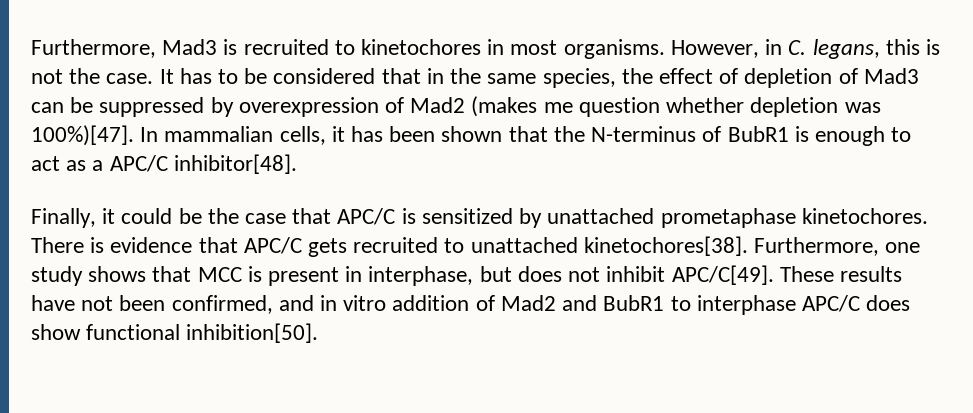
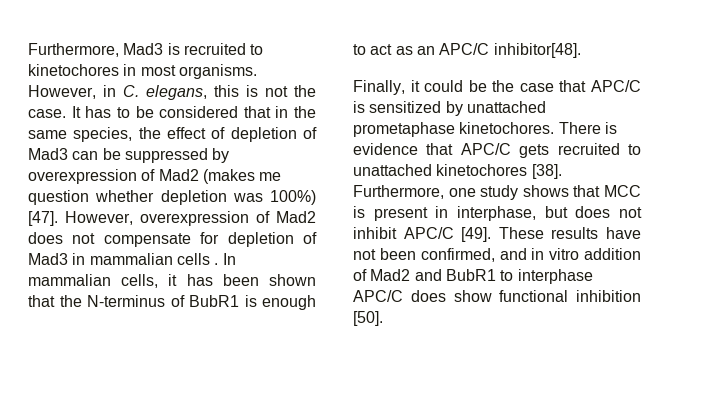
- However, in C. legans, this is not the case.
+ However, in C. elegans, this is not the case.
- It has to be considered that in the same species, the effect of depletion of Mad3 can be suppressed by overexpression of Mad2 (makes me question whether depletion was 100%)[47].
+ It has to be considered that in the same species, the effect of depletion of Mad3 can be suppressed by overexpression of Mad2 (makes me question whether depletion was 100%) [47]. However, overexpression of Mad2 does not compensate for depletion of Mad3 in mammalian cells .
- In mammalian cells, it has been shown that the N-terminus of BubR1 is enough to act as a APC/C inhibitor[48].
+ In mammalian cells, it has been shown that the N-terminus of BubR1 is enough to act as an APC/C inhibitor[48].
- There is evidence that APC/C gets recruited to unattached kinetochores[38].
+ There is evidence that APC/C gets recruited to unattached kinetochores [38].
- Furthermore, one study shows that MCC is present in interphase, but does not inhibit APC/C[49].
+ Furthermore, one study shows that MCC is present in interphase, but does not inhibit APC/C [49].
- These results have not been confirmed, and in vitro addition of Mad2 and BubR1 to interphase APC/C does show functional inhibition[50].
+ These results have not been confirmed, and in vitro addition of Mad2 and BubR1 to interphase APC/C does show functional inhibition [50].

